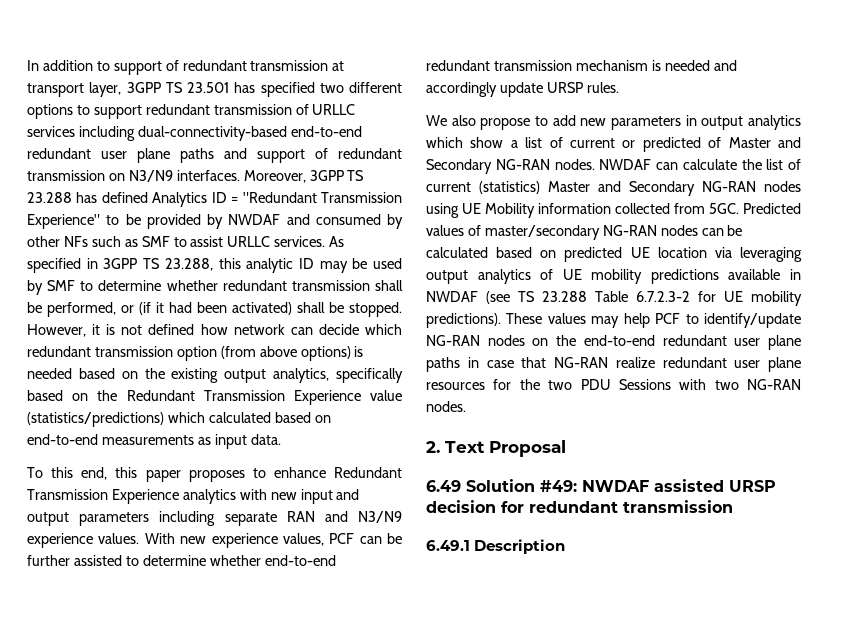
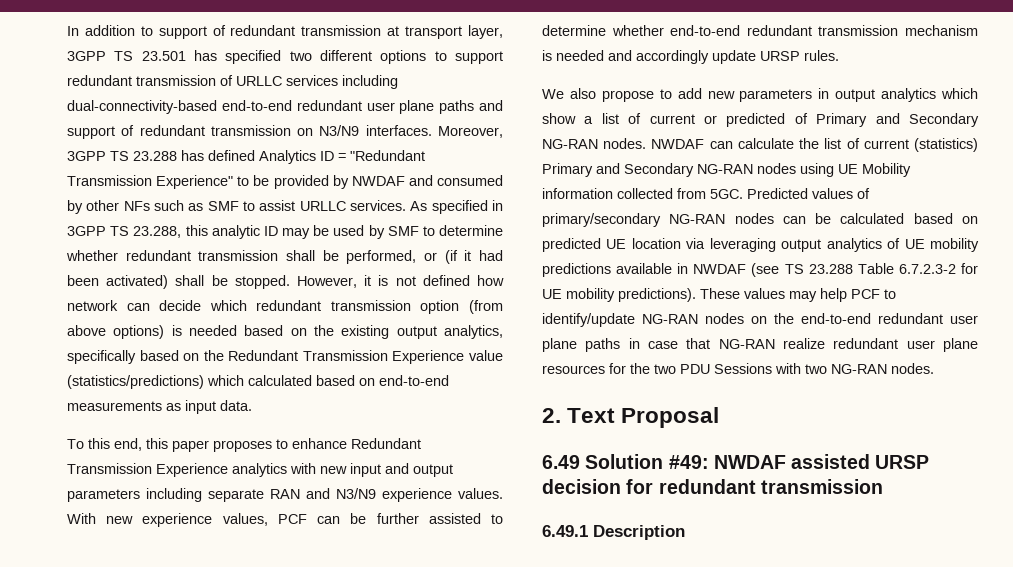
- We also propose to add new parameters in output analytics which show a list of current or predicted of Master and Secondary NG-RAN nodes.
+ We also propose to add new parameters in output analytics which show a list of current or predicted of Primary and Secondary NG-RAN nodes.
- NWDAF can calculate the list of current (statistics) Master and Secondary NG-RAN nodes using UE Mobility information collected from 5GC.
+ NWDAF can calculate the list of current (statistics) Primary and Secondary NG-RAN nodes using UE Mobility information collected from 5GC.
- Predicted values of master/secondary NG-RAN nodes can be calculated based on predicted UE location via leveraging output analytics of UE mobility predictions available in NWDAF (see TS 23.288 Table 6.7.2.3-2 for UE mobility predictions).
+ Predicted values of primary/secondary NG-RAN nodes can be calculated based on predicted UE location via leveraging output analytics of UE mobility predictions available in NWDAF (see TS 23.288 Table 6.7.2.3-2 for UE mobility predictions).

